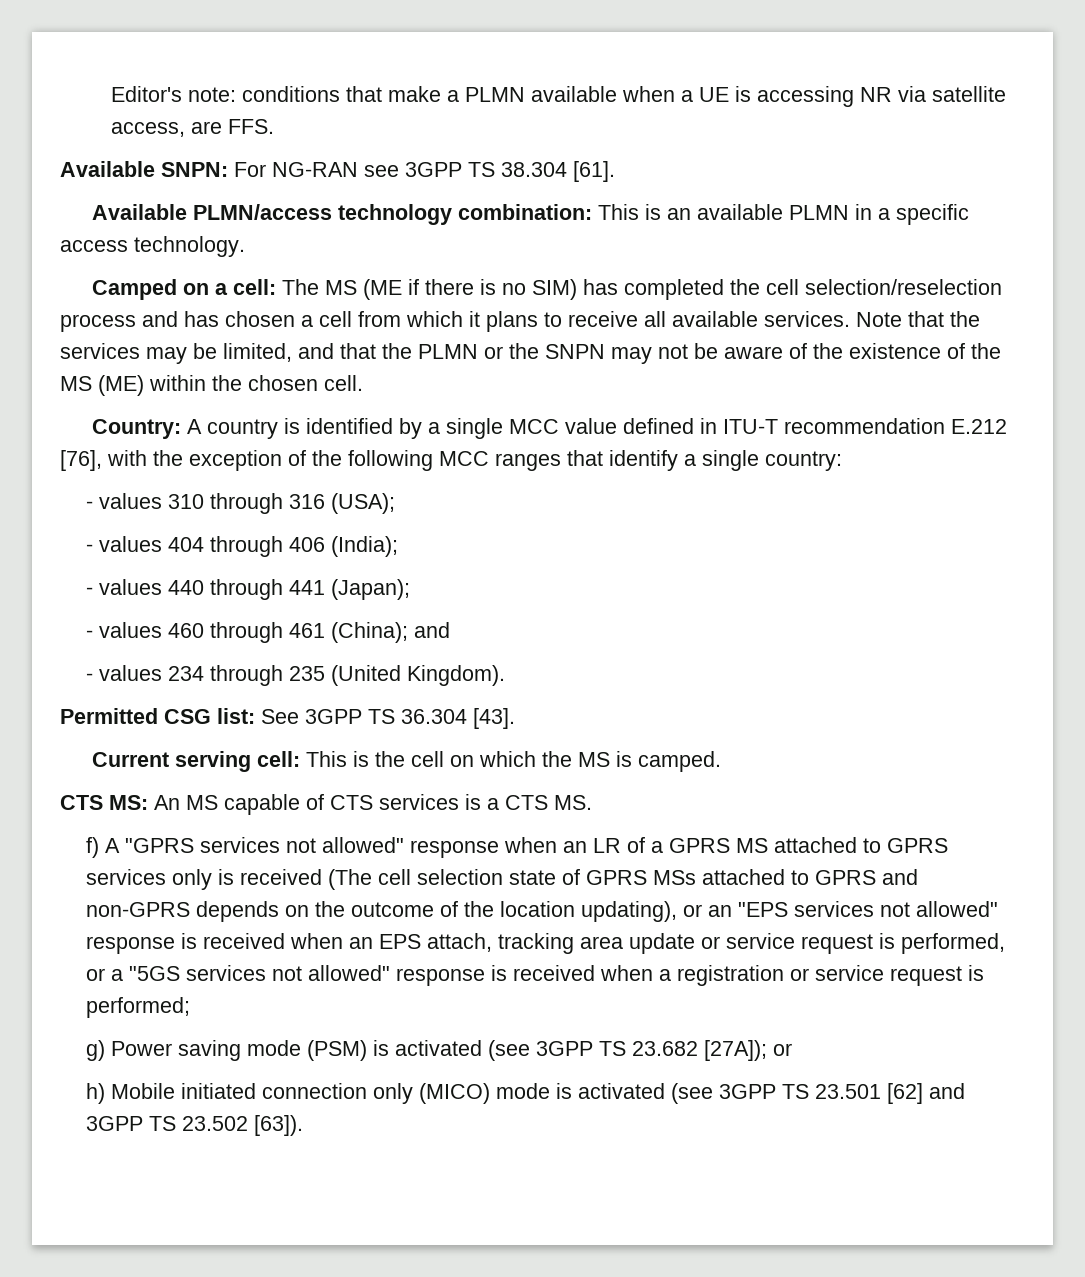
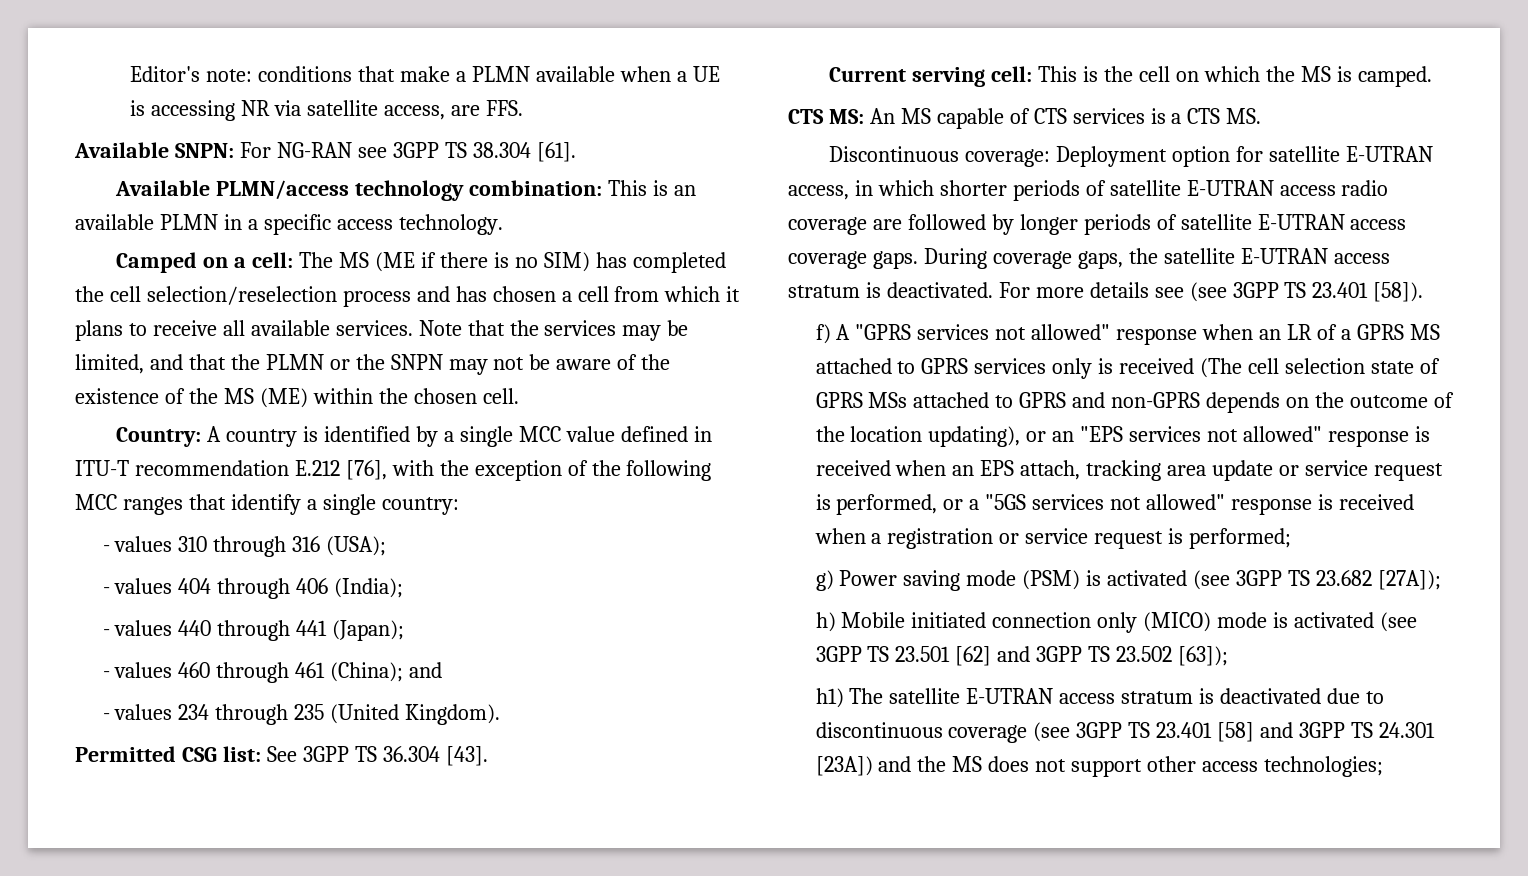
+ Discontinuous coverage: Deployment option for satellite E-UTRAN access, in which shorter periods of satellite E-UTRAN access radio coverage are followed by longer periods of satellite E-UTRAN access coverage gaps. During coverage gaps, the satellite E-UTRAN access stratum is deactivated. For more details see (see 3GPP TS 23.401 [58]).
- g) Power saving mode (PSM) is activated (see 3GPP TS 23.682 [27A]); or
+ g) Power saving mode (PSM) is activated (see 3GPP TS 23.682 [27A]);
- h) Mobile initiated connection only (MICO) mode is activated (see 3GPP TS 23.501 [62] and 3GPP TS 23.502 [63]).
+ h) Mobile initiated connection only (MICO) mode is activated (see 3GPP TS 23.501 [62] and 3GPP TS 23.502 [63]);
+ h1) The satellite E-UTRAN access stratum is deactivated due to discontinuous coverage (see 3GPP TS 23.401 [58] and 3GPP TS 24.301 [23A]) and the MS does not support other access technologies;

